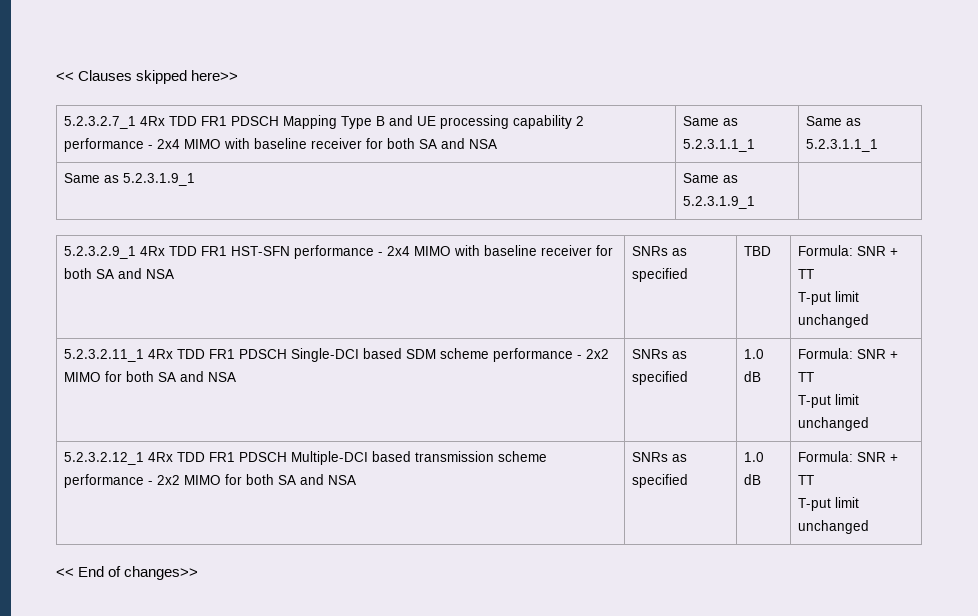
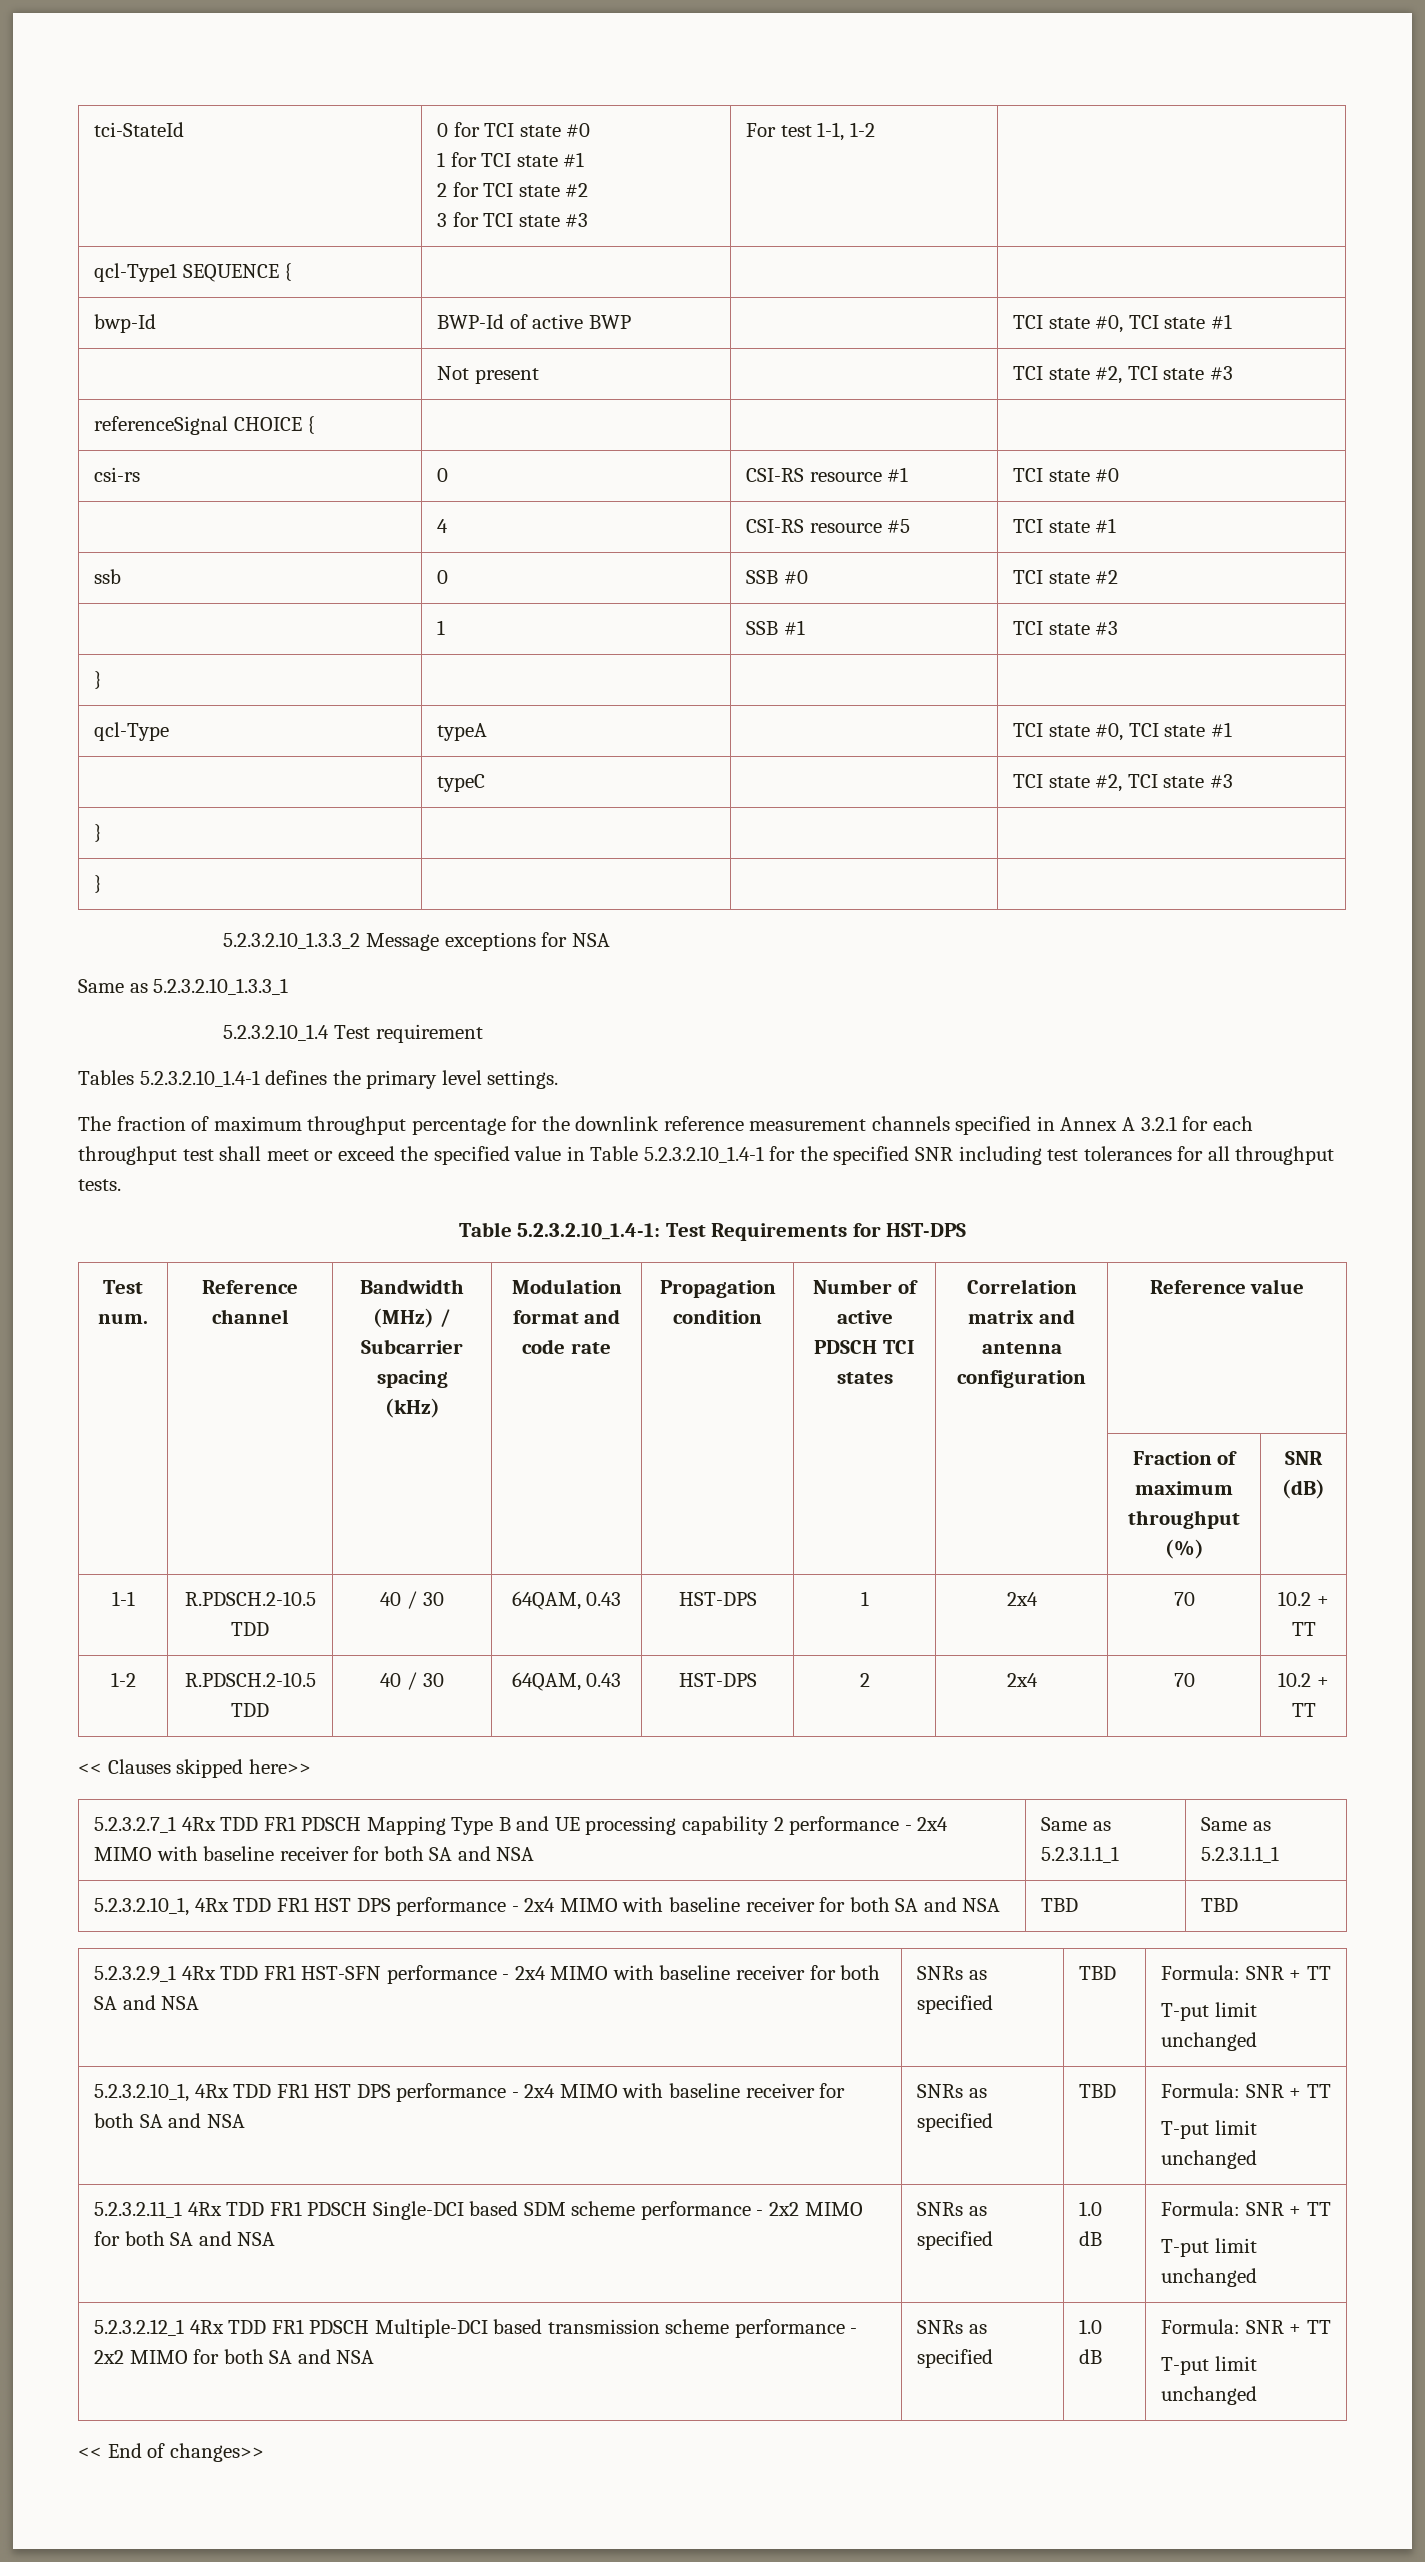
+ tci-StateId | 0 for TCI state #0
+ 1 for TCI state #1
+ 2 for TCI state #2
+ 3 for TCI state #3 | For test 1-1, 1-2 |
+ qcl-Type1 SEQUENCE { | | |
+ bwp-Id | BWP-Id of active BWP | | TCI state #0, TCI state #1
+ | Not present | | TCI state #2, TCI state #3
+ referenceSignal CHOICE { | | |
+ csi-rs | 0 | CSI-RS resource #1 | TCI state #0
+ | 4 | CSI-RS resource #5 | TCI state #1
+ ssb | 0 | SSB #0 | TCI state #2
+ | 1 | SSB #1 | TCI state #3
+ } | | |
+ qcl-Type | typeA | | TCI state #0, TCI state #1
+ | typeC | | TCI state #2, TCI state #3
+ } | | |
+ } | | |
+ 5.2.3.2.10_1.3.3_2 Message exceptions for NSA
+ Same as 5.2.3.2.10_1.3.3_1
+ 5.2.3.2.10_1.4 Test requirement
+ Tables 5.2.3.2.10_1.4-1 defines the primary level settings.
+ The fraction of maximum throughput percentage for the downlink reference measurement channels specified in Annex A 3.2.1 for each throughput test shall meet or exceed the specified value in Table 5.2.3.2.10_1.4-1 for the specified SNR including test tolerances for all throughput tests.
+ Table 5.2.3.2.10_1.4-1: Test Requirements for HST-DPS
+ Test num. | Reference channel | Bandwidth (MHz) / Subcarrier spacing (kHz) | Modulation format and code rate | Propagation condition | Number of active PDSCH TCI states | Correlation matrix and antenna configuration | Reference value
+ | | | | | | | Fraction of maximum throughput (%) | SNR (dB)
+ 1-1 | R.PDSCH.2-10.5 TDD | 40 / 30 | 64QAM, 0.43 | HST-DPS | 1 | 2x4 | 70 | 10.2 + TT
+ 1-2 | R.PDSCH.2-10.5 TDD | 40 / 30 | 64QAM, 0.43 | HST-DPS | 2 | 2x4 | 70 | 10.2 + TT
- Same as 5.2.3.1.9_1 | Same as 5.2.3.1.9_1 |
+ 5.2.3.2.10_1, 4Rx TDD FR1 HST DPS performance - 2x4 MIMO with baseline receiver for both SA and NSA | TBD | TBD
+ 5.2.3.2.10_1, 4Rx TDD FR1 HST DPS performance - 2x4 MIMO with baseline receiver for both SA and NSA | SNRs as specified | TBD | Formula: SNR + TT
+ T-put limit unchanged

